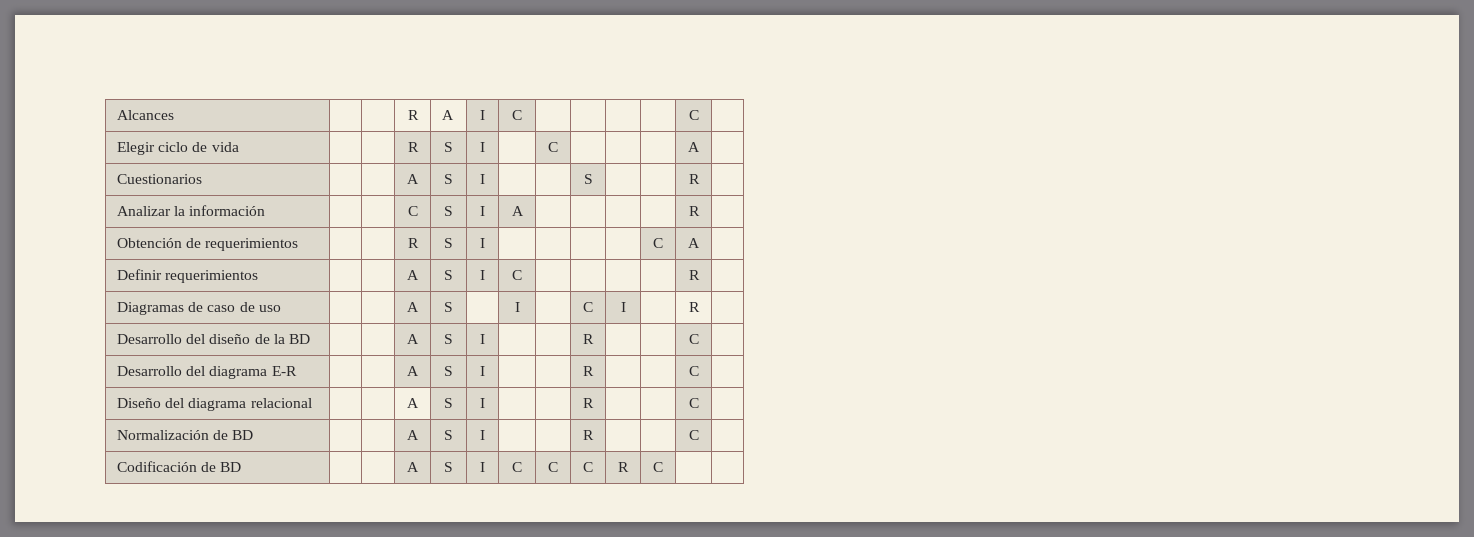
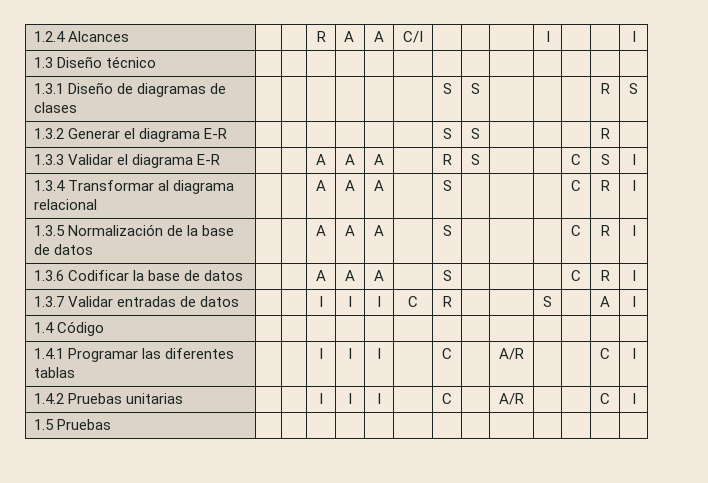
- Alcances | | | R | A | I | C | | | | | C |
- Elegir ciclo de vida | | | R | S | I | | C | | | | A |
- Cuestionarios | | | A | S | I | | | S | | | R |
- Analizar la información | | | C | S | I | A | | | | | R |
- Obtención de requerimientos | | | R | S | I | | | | | C | A |
- Definir requerimientos | | | A | S | I | C | | | | | R |
- Diagramas de caso de uso | | | A | S | | I | | C | I | | R |
- Desarrollo del diseño de la BD | | | A | S | I | | | R | | | C |
- Desarrollo del diagrama E-R | | | A | S | I | | | R | | | C |
- Diseño del diagrama relacional | | | A | S | I | | | R | | | C |
- Normalización de BD | | | A | S | I | | | R | | | C |
- Codificación de BD | | | A | S | I | C | C | C | R | C | |
+ 1.2.4 Alcances | | | R | A | A | C/I | | | | I | | | I
+ 1.3 Diseño técnico | | | | | | | | | | | | |
+ 1.3.1 Diseño de diagramas de clases | | | | | | | S | S | | | | R | S
+ 1.3.2 Generar el diagrama E-R | | | | | | | S | S | | | | R |
+ 1.3.3 Validar el diagrama E-R | | | A | A | A | | R | S | | | C | S | I
+ 1.3.4 Transformar al diagrama relacional | | | A | A | A | | S | | | | C | R | I
+ 1.3.5 Normalización de la base de datos | | | A | A | A | | S | | | | C | R | I
+ 1.3.6 Codificar la base de datos | | | A | A | A | | S | | | | C | R | I
+ 1.3.7 Validar entradas de datos | | | I | I | I | C | R | | | S | | A | I
+ 1.4 Código | | | | | | | | | | | | |
+ 1.4.1 Programar las diferentes tablas | | | I | I | I | | C | | A/R | | | C | I
+ 1.4.2 Pruebas unitarias | | | I | I | I | | C | | A/R | | | C | I
+ 1.5 Pruebas | | | | | | | | | | | | |

